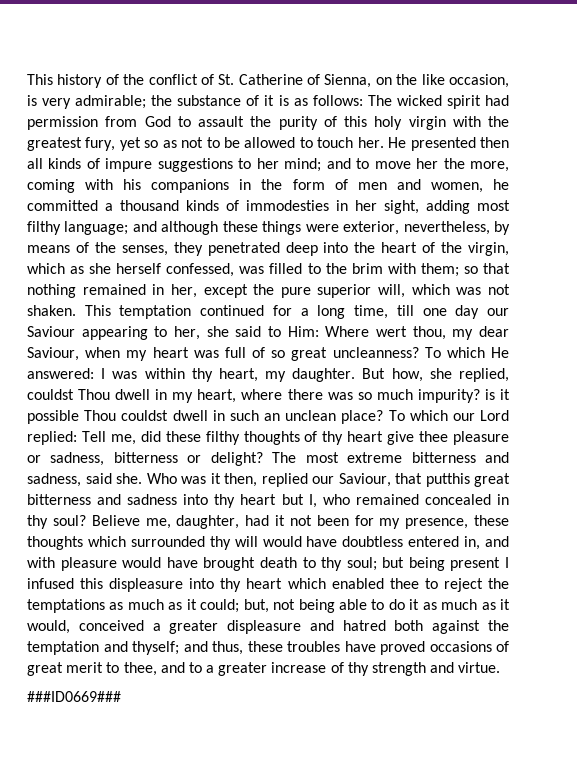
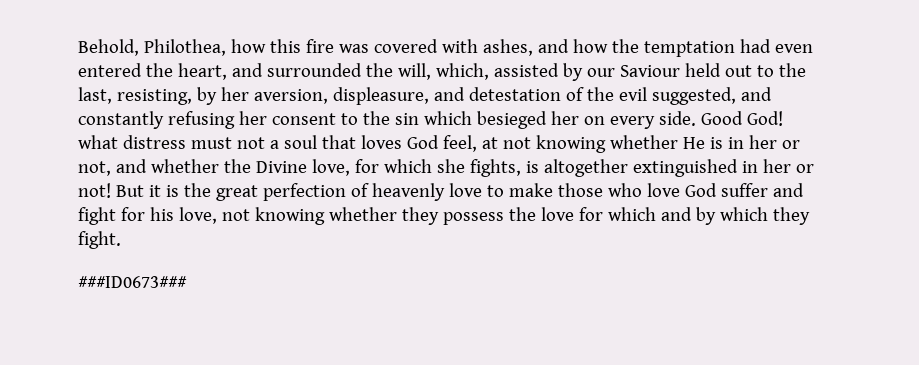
- This history of the conflict of St. Catherine of Sienna, on the like occasion, is very admirable; the substance of it is as follows: The wicked spirit had permission from God to assault the purity of this holy virgin with the greatest fury, yet so as not to be allowed to touch her. He presented then all kinds of impure suggestions to her mind; and to move her the more, coming with his companions in the form of men and women, he committed a thousand kinds of immodesties in her sight, adding most filthy language; and although these things were exterior, nevertheless, by means of the senses, they penetrated deep into the heart of the virgin, which as she herself confessed, was filled to the brim with them; so that nothing remained in her, except the pure superior will, which was not shaken. This temptation continued for a long time, till one day our Saviour appearing to her, she said to Him: Where wert thou, my dear Saviour, when my heart was full of so great uncleanness? To which He answered: I was within thy heart, my daughter. But how, she replied, couldst Thou dwell in my heart, where there was so much impurity? is it possible Thou couldst dwell in such an unclean place? To which our Lord replied: Tell me, did these filthy thoughts of thy heart give thee pleasure or sadness, bitterness or delight? The most extreme bitterness and sadness, said she. Who was it then, replied our Saviour, that putthis great bitterness and sadness into thy heart but I, who remained concealed in thy soul? Believe me, daughter, had it not been for my presence, these thoughts which surrounded thy will would have doubtless entered in, and with pleasure would have brought death to thy soul; but being present I infused this displeasure into thy heart which enabled thee to reject the temptations as much as it could; but, not being able to do it as much as it would, conceived a greater displeasure and hatred both against the temptation and thyself; and thus, these troubles have proved occasions of great merit to thee, and to a greater increase of thy strength and virtue.
- ###ID0669###
+ Behold, Philothea, how this fire was covered with ashes, and how the temptation had even entered the heart, and surrounded the will, which, assisted by our Saviour held out to the last, resisting, by her aversion, displeasure, and detestation of the evil suggested, and constantly refusing her consent to the sin which besieged her on every side. Good God! what distress must not a soul that loves God feel, at not knowing whether He is in her or not, and whether the Divine love, for which she fights, is altogether extinguished in her or not! But it is the great perfection of heavenly love to make those who love God suffer and fight for his love, not knowing whether they possess the love for which and by which they fight.
+ ###ID0673###

